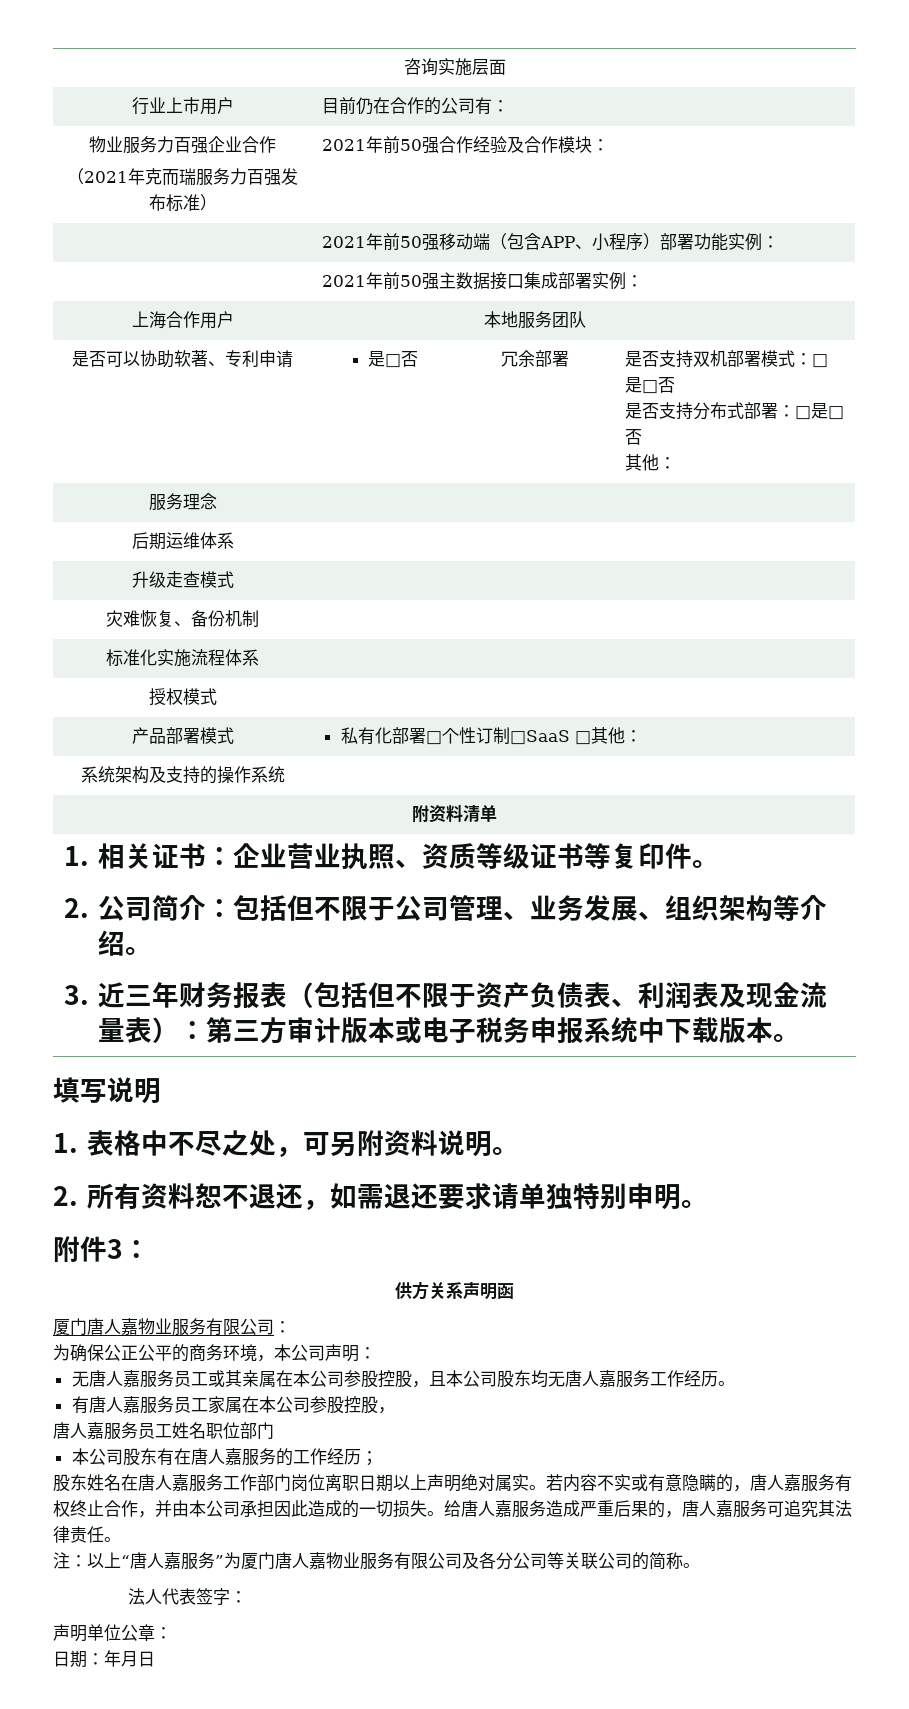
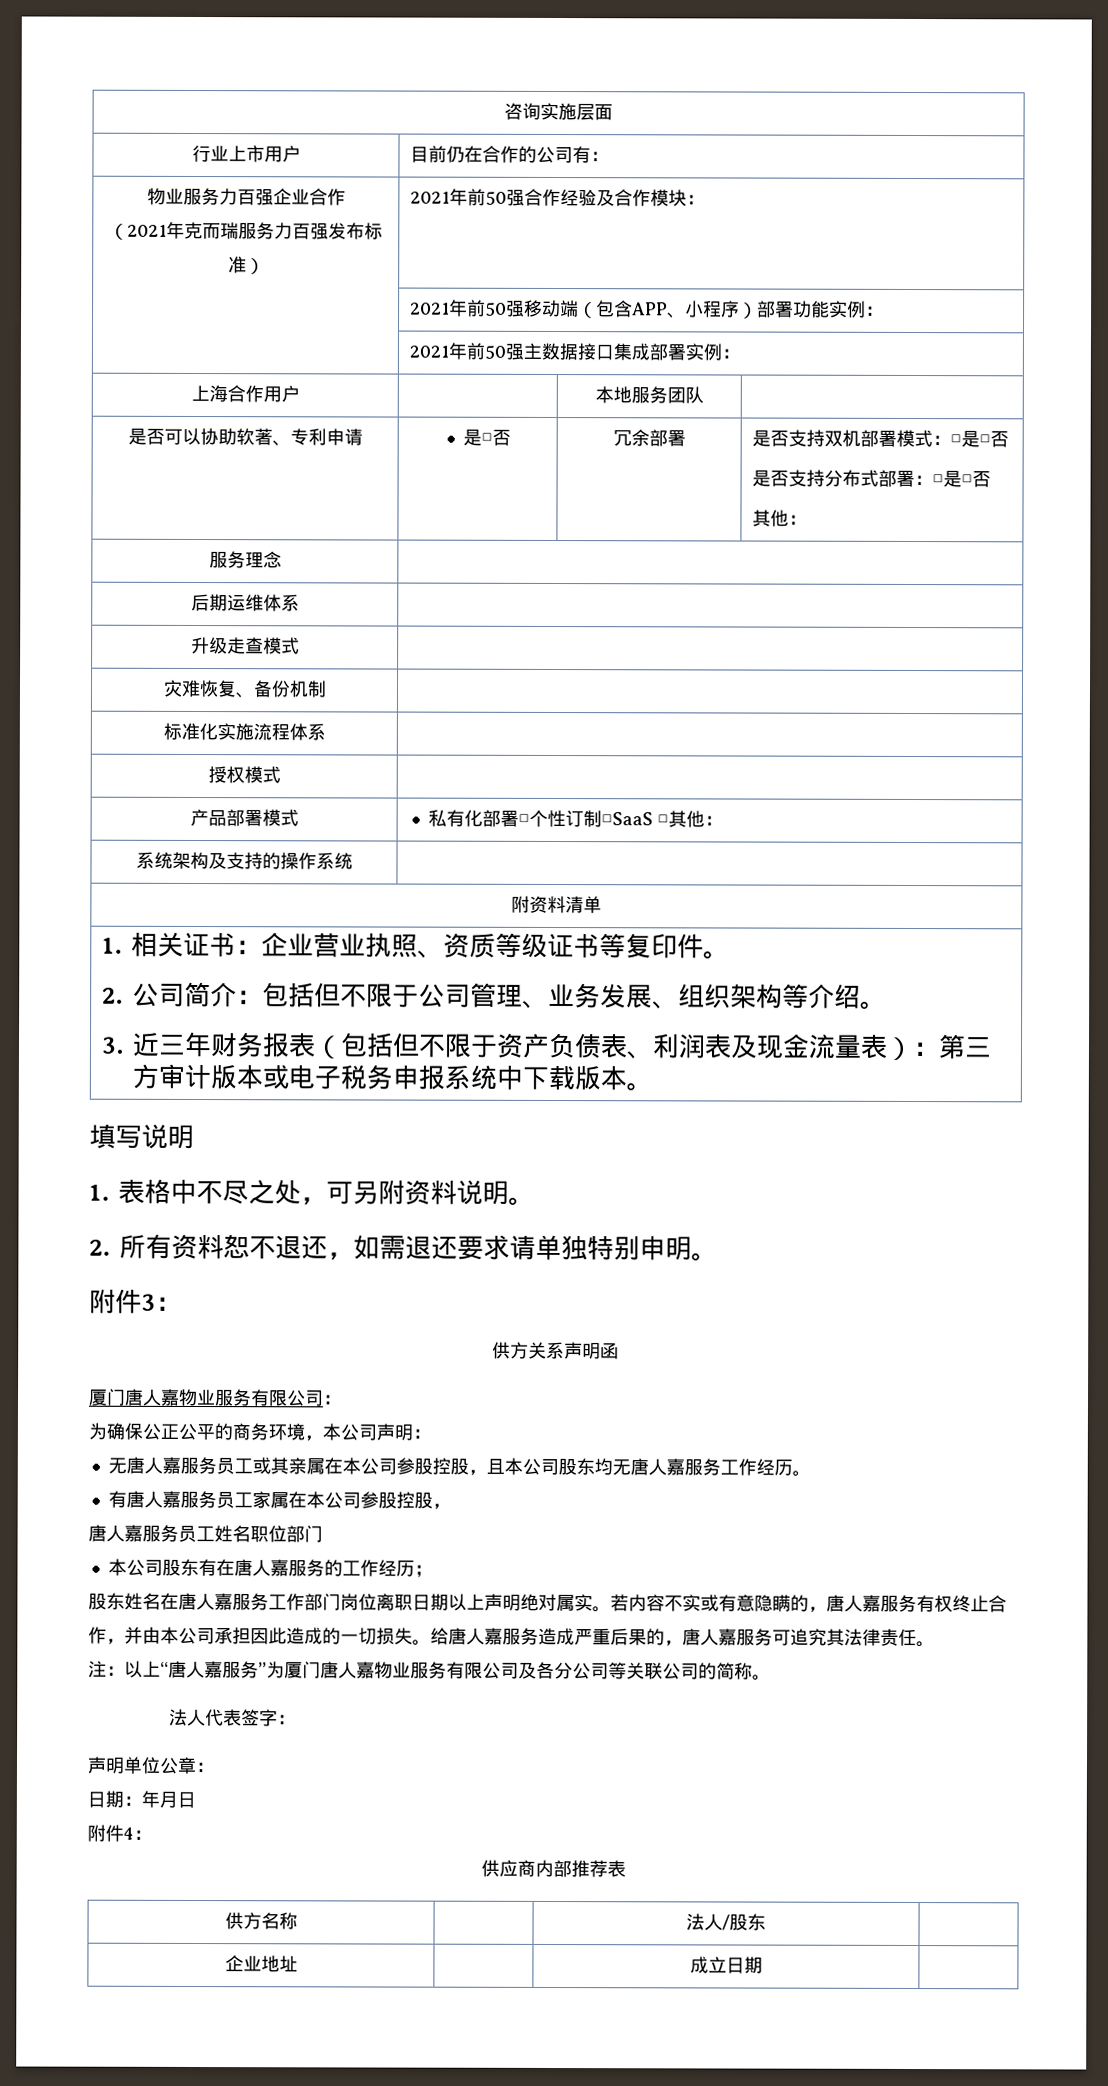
+ 附件4：
+ 供应商内部推荐表
+ 供方名称 | | 法人/股东 |
+ 企业地址 | | 成立日期 |

